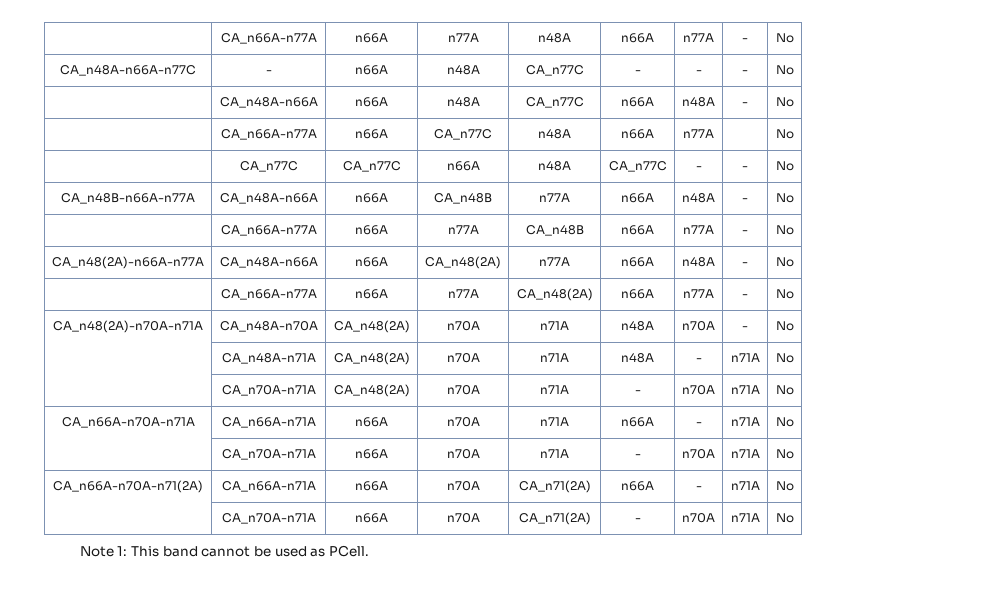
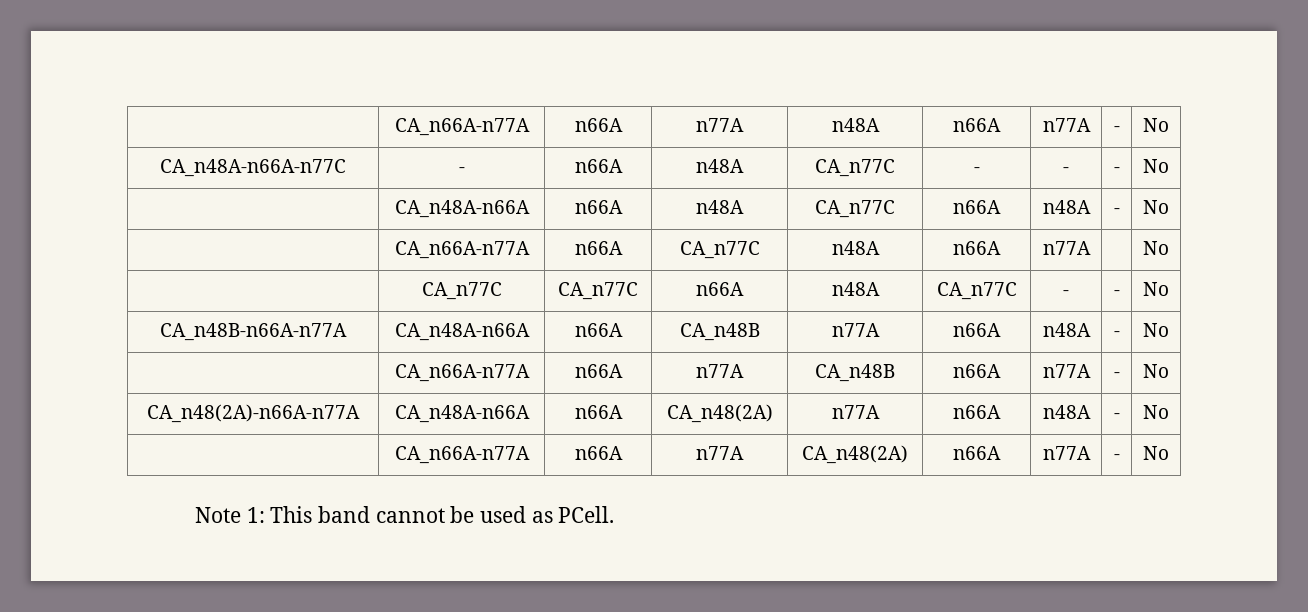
- CA_n48(2A)-n70A-n71A | CA_n48A-n70A | CA_n48(2A) | n70A | n71A | n48A | n70A | - | No
- | CA_n48A-n71A | CA_n48(2A) | n70A | n71A | n48A | - | n71A | No
- | CA_n70A-n71A | CA_n48(2A) | n70A | n71A | - | n70A | n71A | No
- CA_n66A-n70A-n71A | CA_n66A-n71A | n66A | n70A | n71A | n66A | - | n71A | No
- | CA_n70A-n71A | n66A | n70A | n71A | - | n70A | n71A | No
- CA_n66A-n70A-n71(2A) | CA_n66A-n71A | n66A | n70A | CA_n71(2A) | n66A | - | n71A | No
- | CA_n70A-n71A | n66A | n70A | CA_n71(2A) | - | n70A | n71A | No

